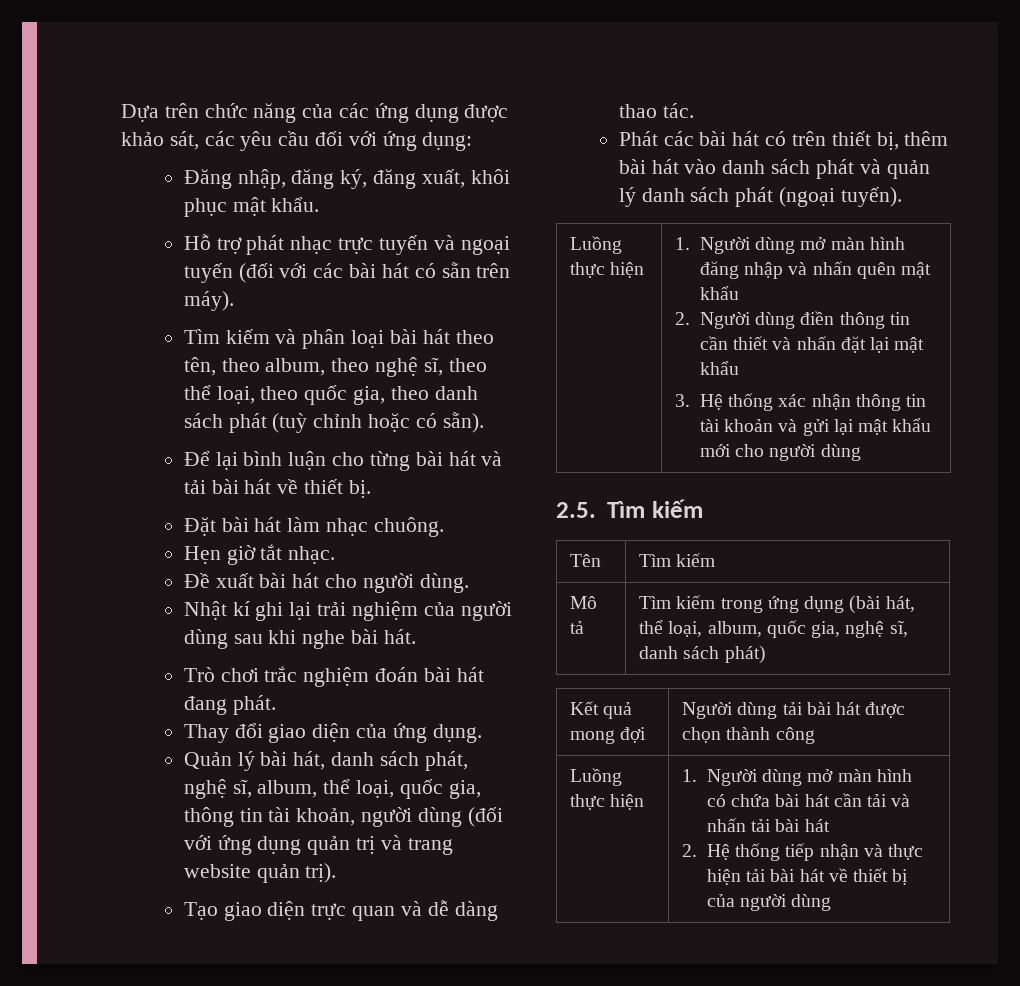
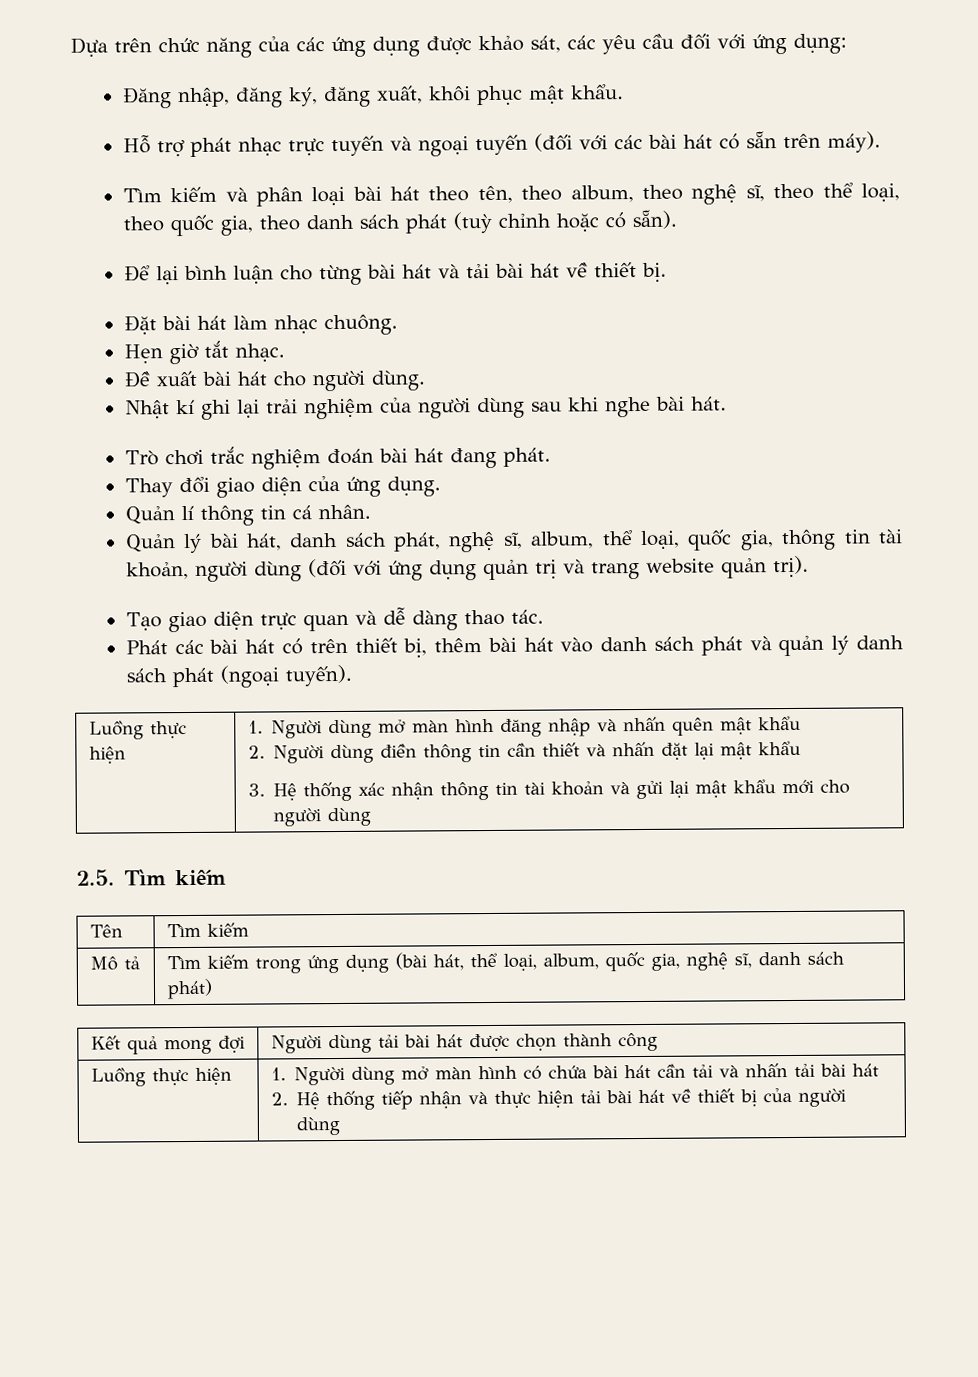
+ Quản lí thông tin cá nhân.

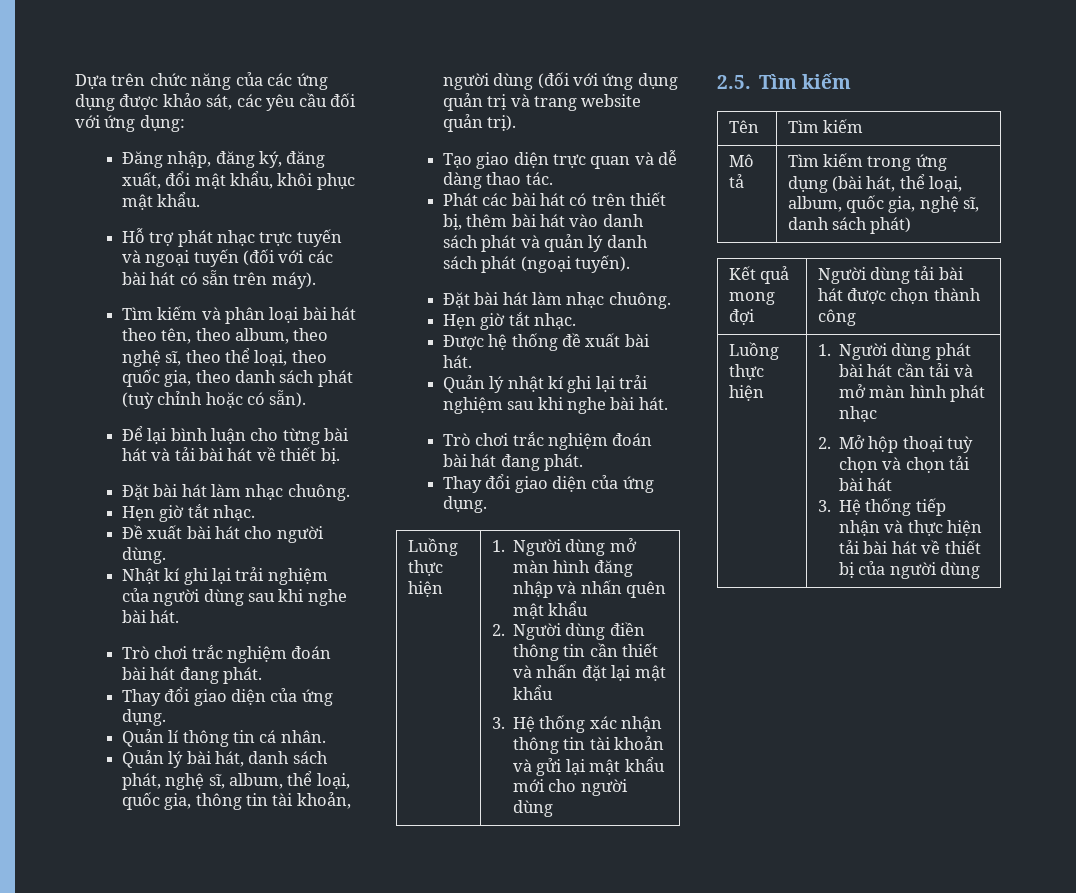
- Đăng nhập, đăng ký, đăng xuất, khôi phục mật khẩu.
+ Đăng nhập, đăng ký, đăng xuất, đổi mật khẩu, khôi phục mật khẩu.
  Phát các bài hát có trên thiết bị, thêm bài hát vào danh sách phát và quản lý danh sách phát (ngoại tuyến).
+ Đặt bài hát làm nhạc chuông.
+ Hẹn giờ tắt nhạc.
+ Được hệ thống đề xuất bài hát.
+ Quản lý nhật kí ghi lại trải nghiệm sau khi nghe bài hát.
+ Trò chơi trắc nghiệm đoán bài hát đang phát.
+ Thay đổi giao diện của ứng dụng.
- 1. Người dùng mở màn hình có chứa bài hát cần tải và nhấn tải bài hát
+ 1. Người dùng phát bài hát cần tải và mở màn hình phát nhạc
+ 2. Mở hộp thoại tuỳ chọn và chọn tải bài hát
- 2. Hệ thống tiếp nhận và thực hiện tải bài hát về thiết bị của người dùng
+ 3. Hệ thống tiếp nhận và thực hiện tải bài hát về thiết bị của người dùng

